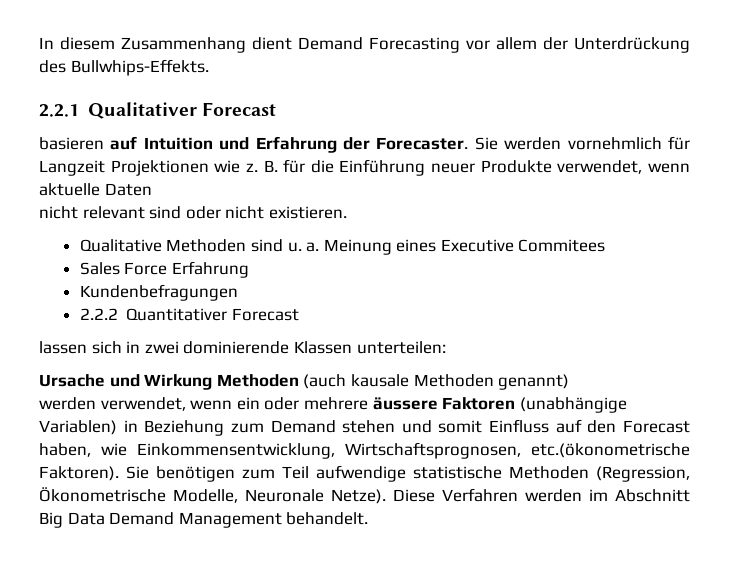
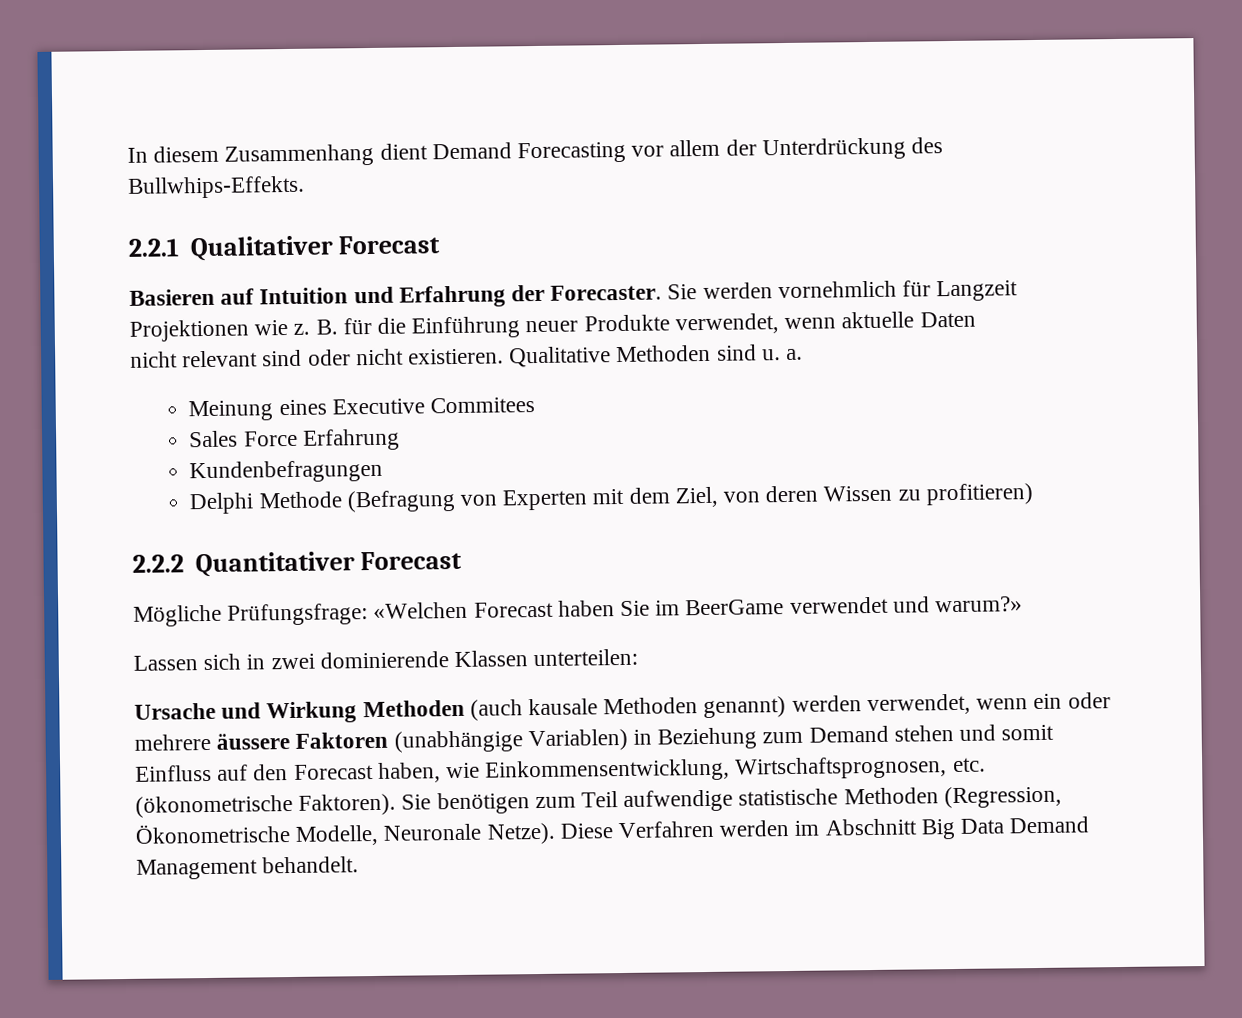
- basieren auf Intuition und Erfahrung der Forecaster.
+ Basieren auf Intuition und Erfahrung der Forecaster.
- nicht relevant sind oder nicht existieren.
- Qualitative Methoden sind u. a. Meinung eines Executive Commitees
+ nicht relevant sind oder nicht existieren. Qualitative Methoden sind u. a.
+ Meinung eines Executive Commitees
+ Delphi Methode (Befragung von Experten mit dem Ziel, von deren Wissen zu profitieren)
  2.2.2 Quantitativer Forecast
- lassen sich in zwei dominierende Klassen unterteilen:
+ Mögliche Prüfungsfrage: «Welchen Forecast haben Sie im BeerGame verwendet und warum?»
+ Lassen sich in zwei dominierende Klassen unterteilen:
- Ursache und Wirkung Methoden (auch kausale Methoden genannt)
- werden verwendet, wenn ein oder mehrere äussere Faktoren (unabhängige Variablen) in Beziehung zum Demand stehen und somit Einfluss auf den Forecast haben, wie Einkommensentwicklung, Wirtschaftsprognosen, etc.(ökonometrische Faktoren).
+ Ursache und Wirkung Methoden (auch kausale Methoden genannt) werden verwendet, wenn ein oder mehrere äussere Faktoren (unabhängige Variablen) in Beziehung zum Demand stehen und somit Einfluss auf den Forecast haben, wie Einkommensentwicklung, Wirtschaftsprognosen, etc. (ökonometrische Faktoren).

